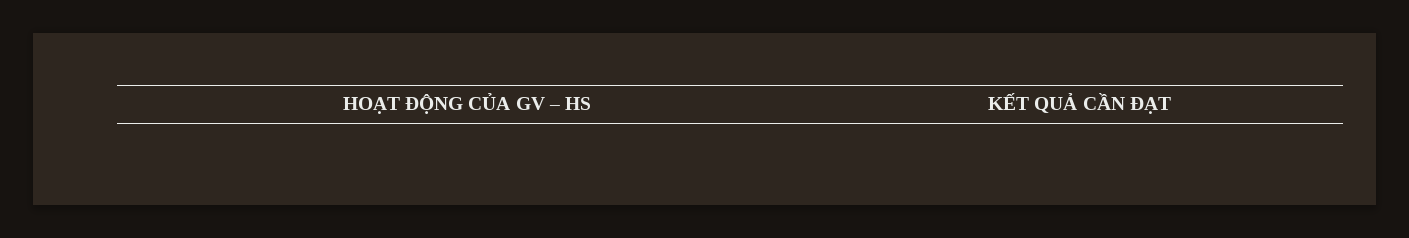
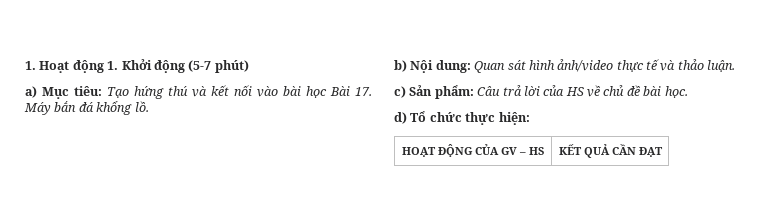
+ 1. Hoạt động 1. Khởi động (5-7 phút)
+ a) Mục tiêu: Tạo hứng thú và kết nối vào bài học Bài 17. Máy bắn đá khổng lồ.
+ b) Nội dung: Quan sát hình ảnh/video thực tế và thảo luận.
+ c) Sản phẩm: Câu trả lời của HS về chủ đề bài học.
+ d) Tổ chức thực hiện:

